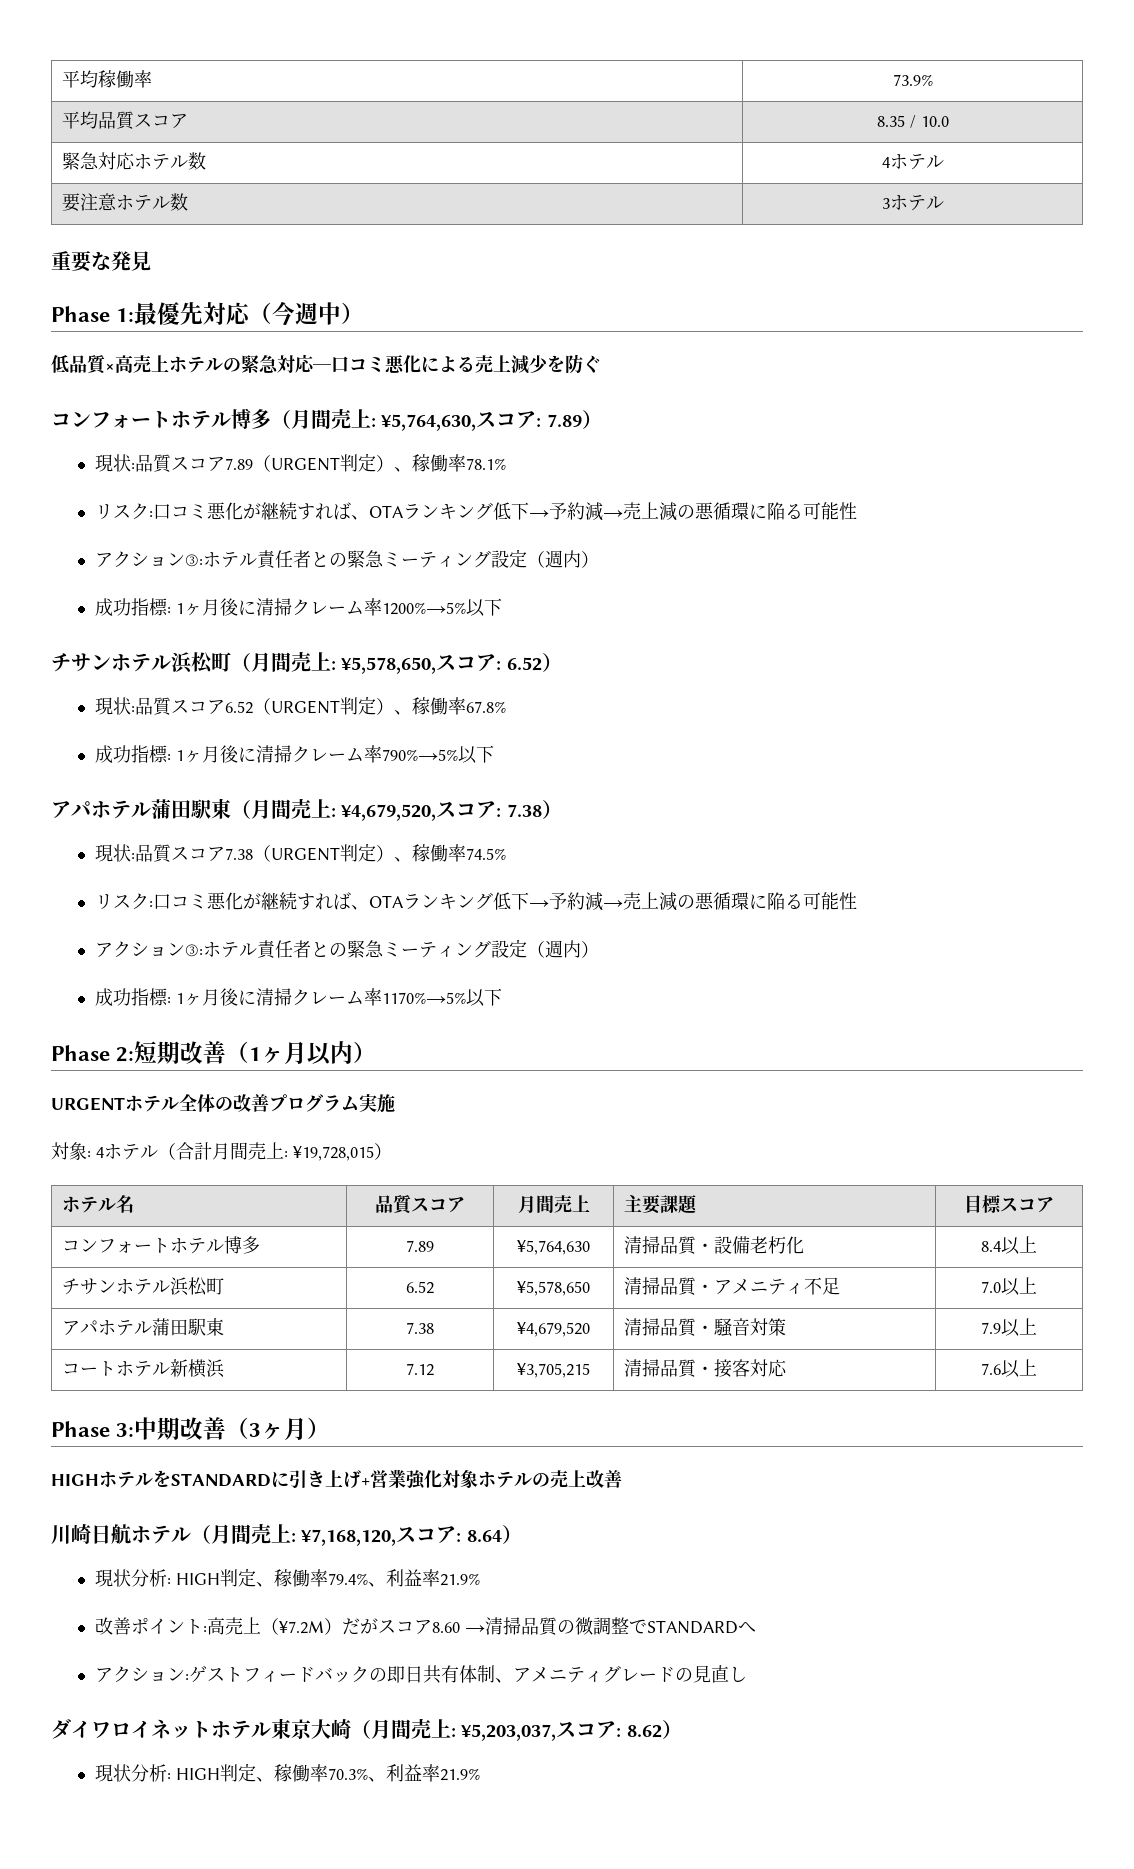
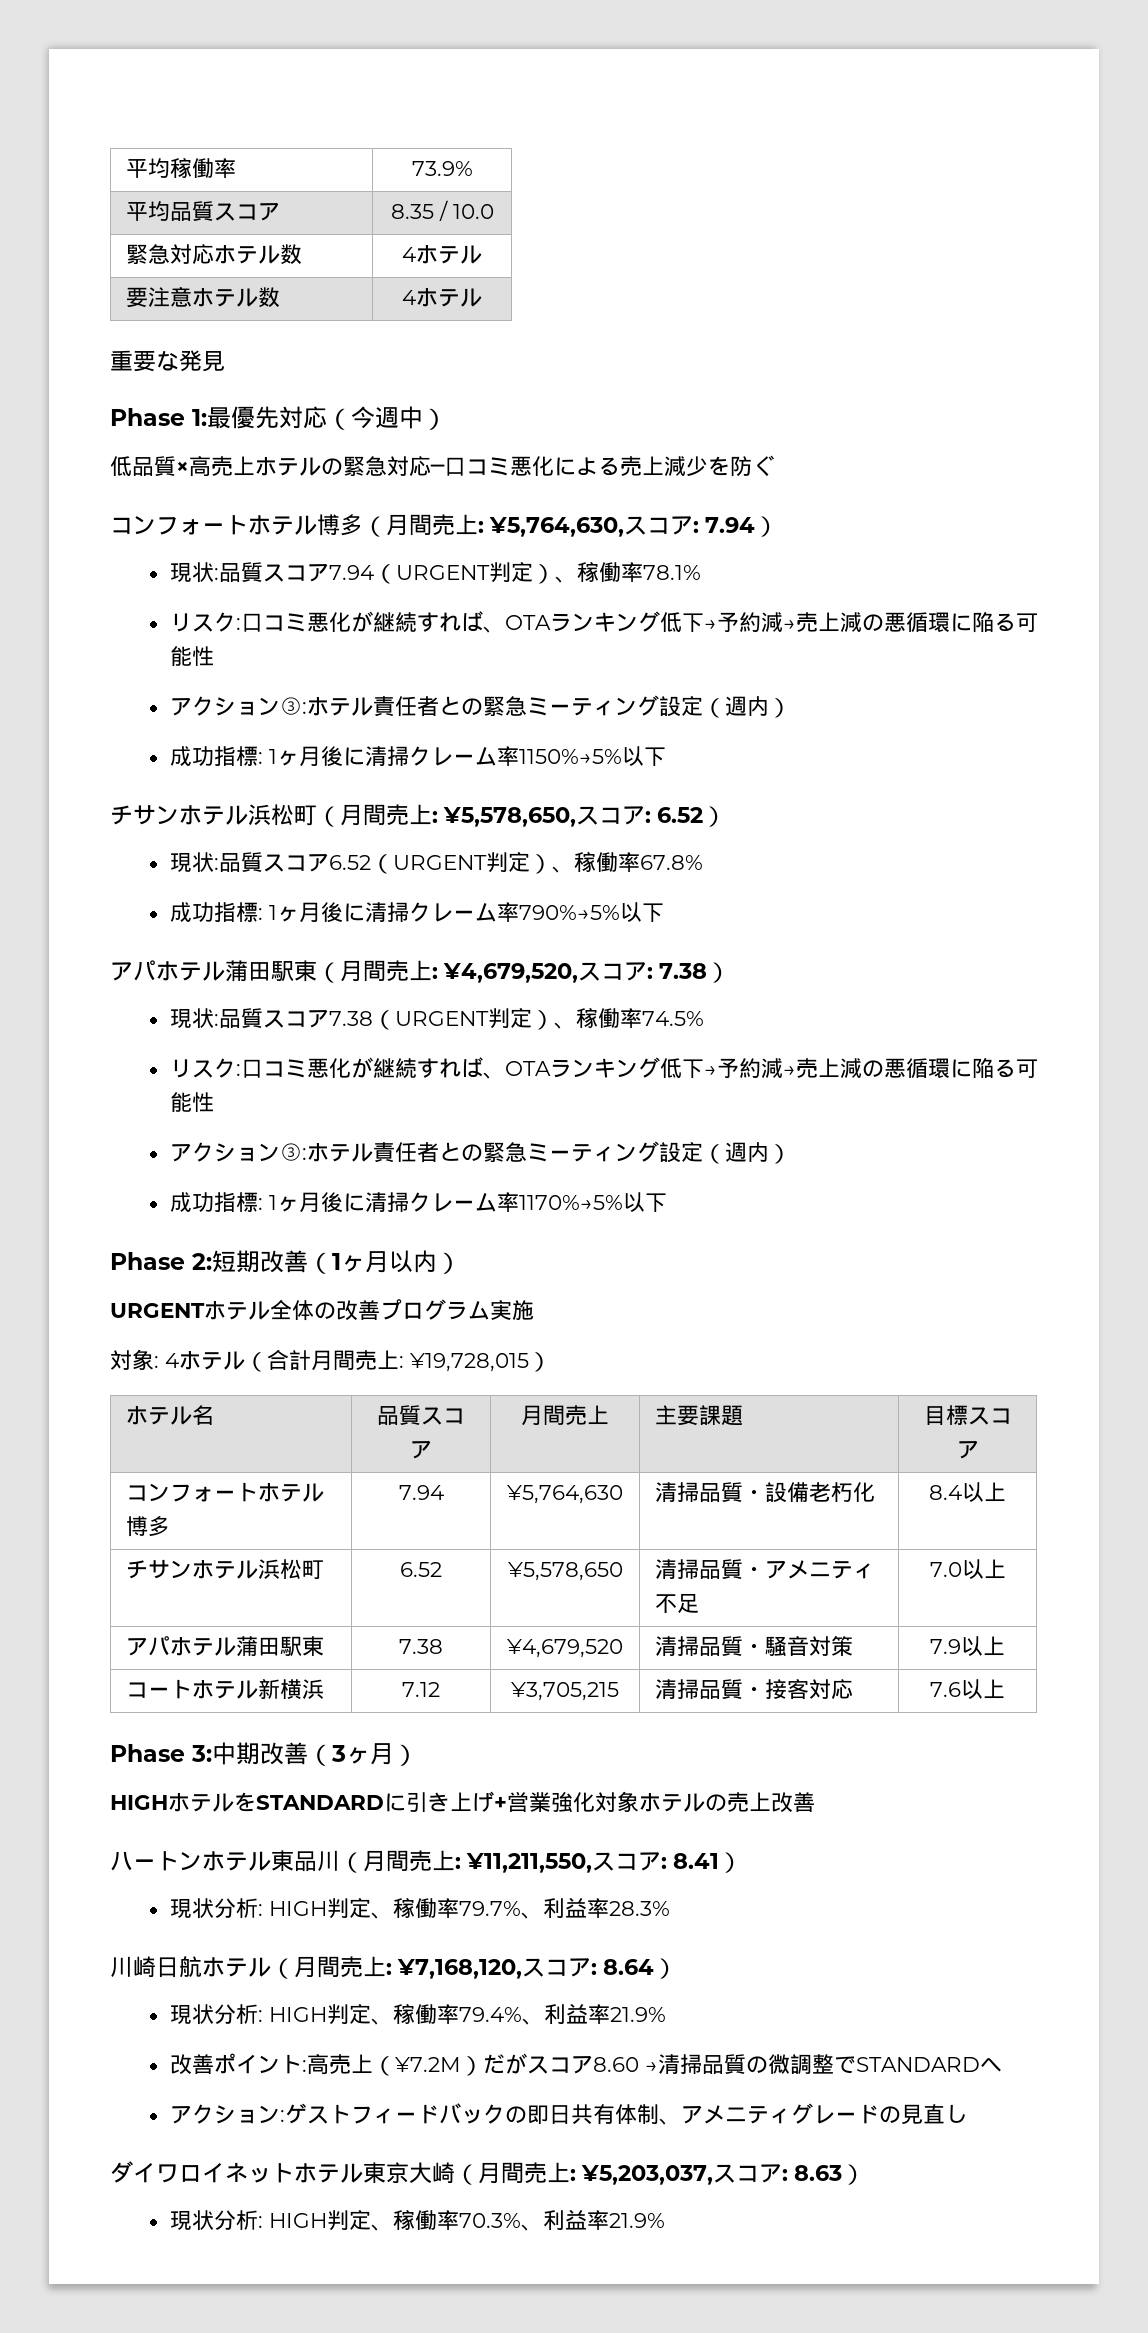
- 要注意ホテル数 | 3ホテル
+ 要注意ホテル数 | 4ホテル
- コンフォートホテル博多（月間売上: ¥5,764,630,スコア: 7.89）
- 現状:品質スコア7.89（URGENT判定）、稼働率78.1%
+ コンフォートホテル博多（月間売上: ¥5,764,630,スコア: 7.94）
+ 現状:品質スコア7.94（URGENT判定）、稼働率78.1%
- 成功指標: 1ヶ月後に清掃クレーム率1200%→5%以下
+ 成功指標: 1ヶ月後に清掃クレーム率1150%→5%以下
- コンフォートホテル博多 | 7.89 | ¥5,764,630 | 清掃品質・設備老朽化 | 8.4以上
+ コンフォートホテル博多 | 7.94 | ¥5,764,630 | 清掃品質・設備老朽化 | 8.4以上
+ ハートンホテル東品川（月間売上: ¥11,211,550,スコア: 8.41）
+ 現状分析: HIGH判定、稼働率79.7%、利益率28.3%
- ダイワロイネットホテル東京大崎（月間売上: ¥5,203,037,スコア: 8.62）
+ ダイワロイネットホテル東京大崎（月間売上: ¥5,203,037,スコア: 8.63）

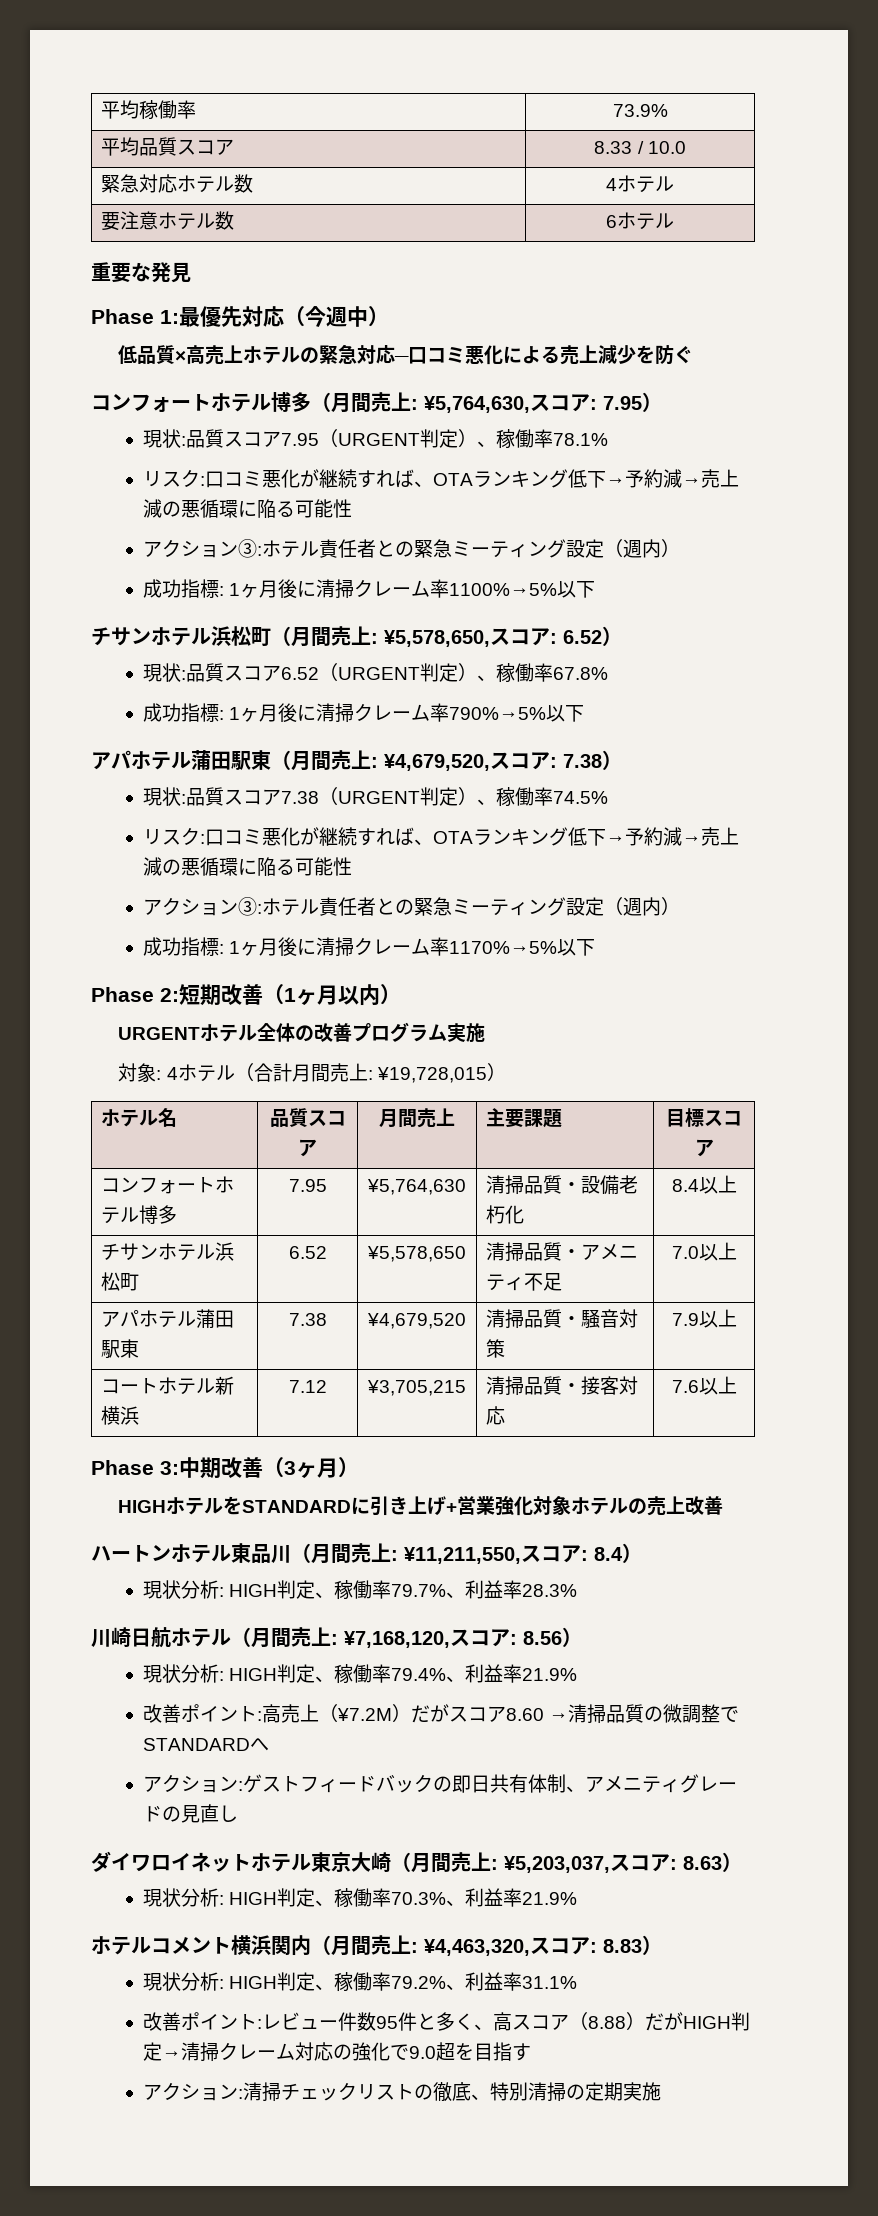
- 平均品質スコア | 8.35 / 10.0
+ 平均品質スコア | 8.33 / 10.0
- 要注意ホテル数 | 4ホテル
+ 要注意ホテル数 | 6ホテル
- コンフォートホテル博多（月間売上: ¥5,764,630,スコア: 7.94）
- 現状:品質スコア7.94（URGENT判定）、稼働率78.1%
+ コンフォートホテル博多（月間売上: ¥5,764,630,スコア: 7.95）
+ 現状:品質スコア7.95（URGENT判定）、稼働率78.1%
- 成功指標: 1ヶ月後に清掃クレーム率1150%→5%以下
+ 成功指標: 1ヶ月後に清掃クレーム率1100%→5%以下
- コンフォートホテル博多 | 7.94 | ¥5,764,630 | 清掃品質・設備老朽化 | 8.4以上
+ コンフォートホテル博多 | 7.95 | ¥5,764,630 | 清掃品質・設備老朽化 | 8.4以上
- ハートンホテル東品川（月間売上: ¥11,211,550,スコア: 8.41）
+ ハートンホテル東品川（月間売上: ¥11,211,550,スコア: 8.4）
- 川崎日航ホテル（月間売上: ¥7,168,120,スコア: 8.64）
+ 川崎日航ホテル（月間売上: ¥7,168,120,スコア: 8.56）
+ ホテルコメント横浜関内（月間売上: ¥4,463,320,スコア: 8.83）
+ 現状分析: HIGH判定、稼働率79.2%、利益率31.1%
+ 改善ポイント:レビュー件数95件と多く、高スコア（8.88）だがHIGH判定→清掃クレーム対応の強化で9.0超を目指す
+ アクション:清掃チェックリストの徹底、特別清掃の定期実施

